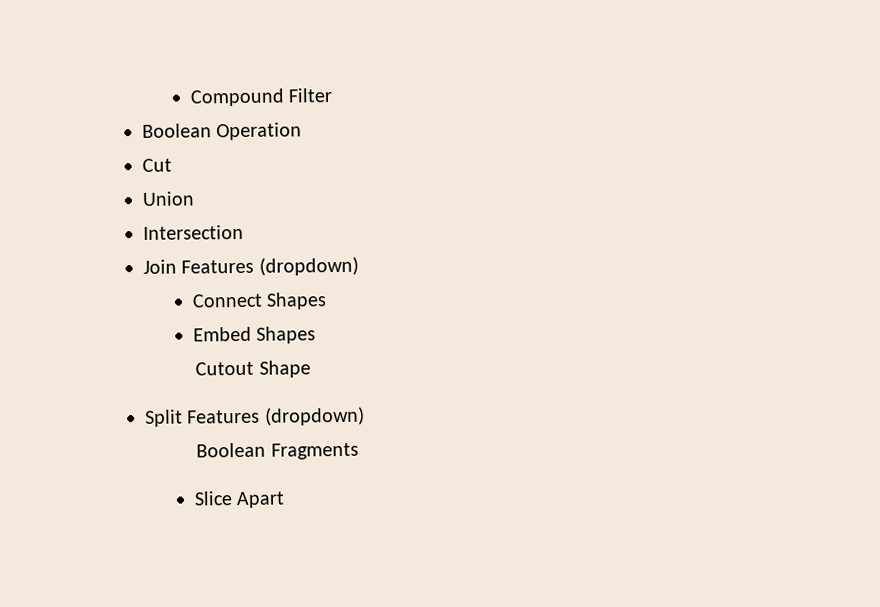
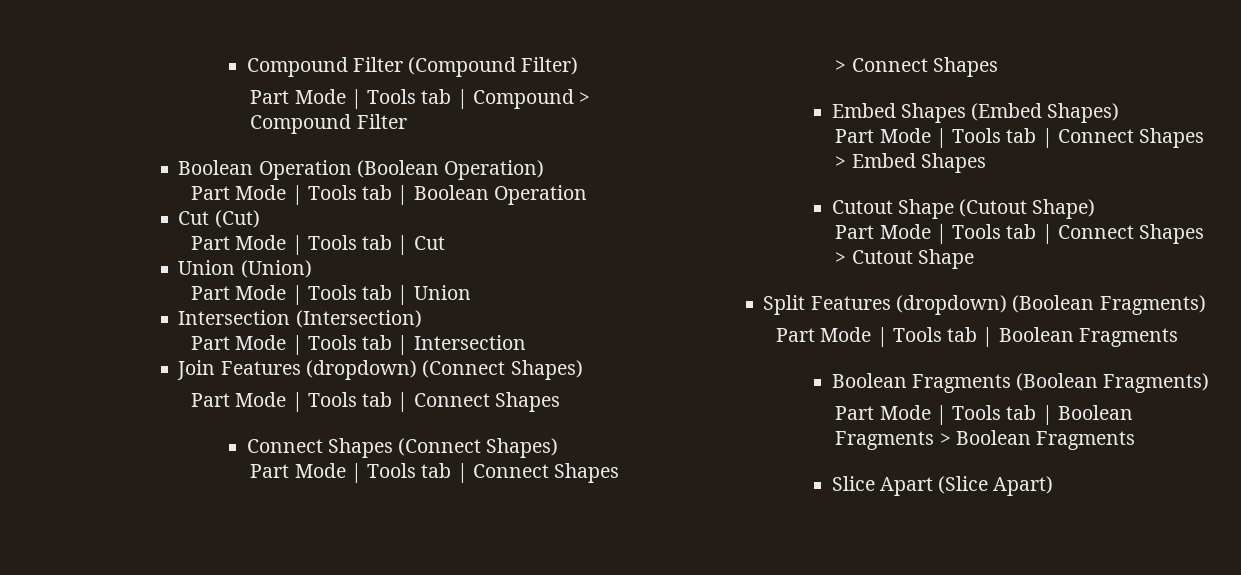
- Compound Filter
- Boolean Operation
- Cut
- Union
- Intersection
- Join Features (dropdown)
- Connect Shapes
- Embed Shapes
- Cutout Shape
+ Compound Filter (Compound Filter)
+ Part Mode | Tools tab | Compound > Compound Filter
+ Boolean Operation (Boolean Operation)
+ Part Mode | Tools tab | Boolean Operation
+ Cut (Cut)
+ Part Mode | Tools tab | Cut
+ Union (Union)
+ Part Mode | Tools tab | Union
+ Intersection (Intersection)
+ Part Mode | Tools tab | Intersection
+ Join Features (dropdown) (Connect Shapes)
+ Part Mode | Tools tab | Connect Shapes
+ Connect Shapes (Connect Shapes)
+ Part Mode | Tools tab | Connect Shapes > Connect Shapes
+ Embed Shapes (Embed Shapes)
+ Part Mode | Tools tab | Connect Shapes > Embed Shapes
+ Cutout Shape (Cutout Shape)
+ Part Mode | Tools tab | Connect Shapes > Cutout Shape
- Split Features (dropdown)
- Boolean Fragments
+ Split Features (dropdown) (Boolean Fragments)
+ Part Mode | Tools tab | Boolean Fragments
+ Boolean Fragments (Boolean Fragments)
+ Part Mode | Tools tab | Boolean Fragments > Boolean Fragments
- Slice Apart
+ Slice Apart (Slice Apart)

